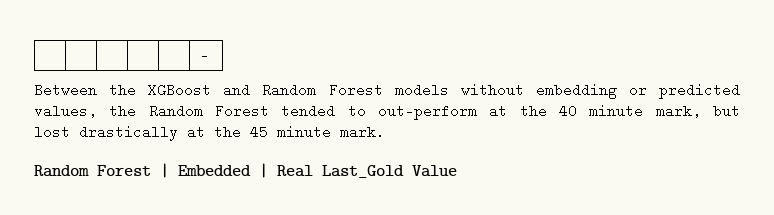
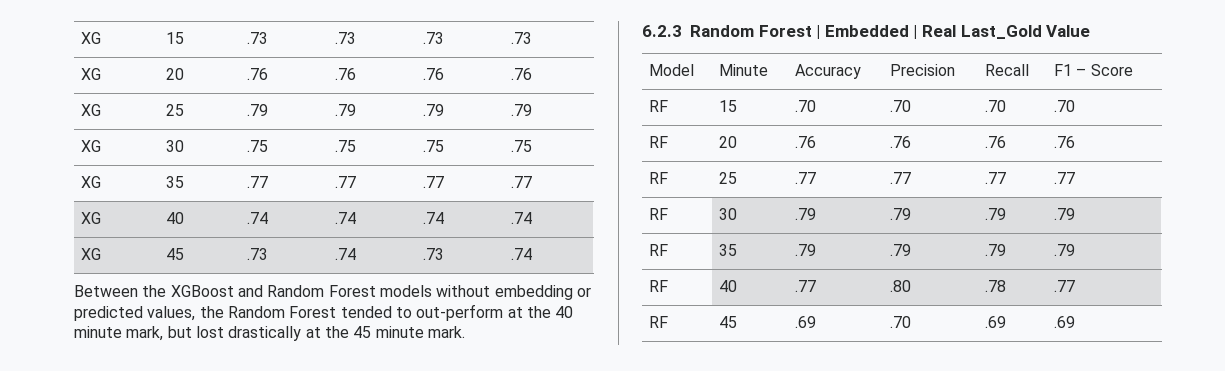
- | | | | | –
+ XG | 15 | .73 | .73 | .73 | .73
+ XG | 20 | .76 | .76 | .76 | .76
+ XG | 25 | .79 | .79 | .79 | .79
+ XG | 30 | .75 | .75 | .75 | .75
+ XG | 35 | .77 | .77 | .77 | .77
+ XG | 40 | .74 | .74 | .74 | .74
+ XG | 45 | .73 | .74 | .73 | .74
- Random Forest | Embedded | Real Last_Gold Value
+ 6.2.3 Random Forest | Embedded | Real Last_Gold Value
+ Model | Minute | Accuracy | Precision | Recall | F1 – Score
+ RF | 15 | .70 | .70 | .70 | .70
+ RF | 20 | .76 | .76 | .76 | .76
+ RF | 25 | .77 | .77 | .77 | .77
+ RF | 30 | .79 | .79 | .79 | .79
+ RF | 35 | .79 | .79 | .79 | .79
+ RF | 40 | .77 | .80 | .78 | .77
+ RF | 45 | .69 | .70 | .69 | .69

